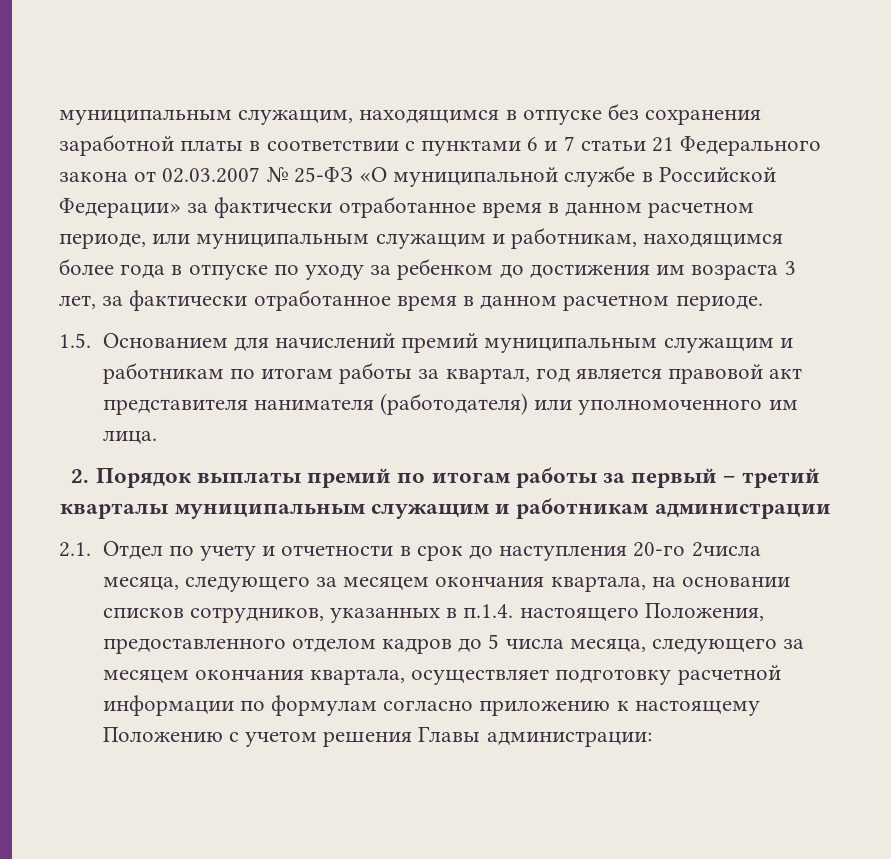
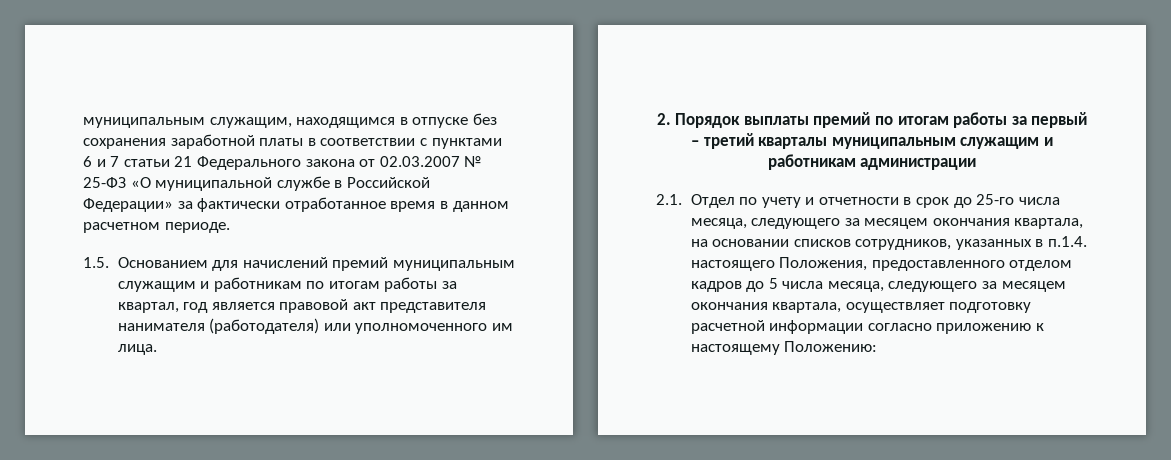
- муниципальным служащим, находящимся в отпуске без сохранения заработной платы в соответствии с пунктами 6 и 7 статьи 21 Федерального закона от 02.03.2007 № 25-ФЗ «О муниципальной службе в Российской Федерации» за фактически отработанное время в данном расчетном периоде, или муниципальным служащим и работникам, находящимся более года в отпуске по уходу за ребенком до достижения им возраста 3 лет, за фактически отработанное время в данном расчетном периоде.
+ муниципальным служащим, находящимся в отпуске без сохранения заработной платы в соответствии с пунктами 6 и 7 статьи 21 Федерального закона от 02.03.2007 № 25-ФЗ «О муниципальной службе в Российской Федерации» за фактически отработанное время в данном расчетном периоде.
- 2.1. Отдел по учету и отчетности в срок до наступления 20-го 2числа месяца, следующего за месяцем окончания квартала, на основании списков сотрудников, указанных в п.1.4. настоящего Положения, предоставленного отделом кадров до 5 числа месяца, следующего за месяцем окончания квартала, осуществляет подготовку расчетной информации по формулам согласно приложению к настоящему Положению с учетом решения Главы администрации:
+ 2.1. Отдел по учету и отчетности в срок до 25-го числа месяца, следующего за месяцем окончания квартала, на основании списков сотрудников, указанных в п.1.4. настоящего Положения, предоставленного отделом кадров до 5 числа месяца, следующего за месяцем окончания квартала, осуществляет подготовку расчетной информации согласно приложению к настоящему Положению:

